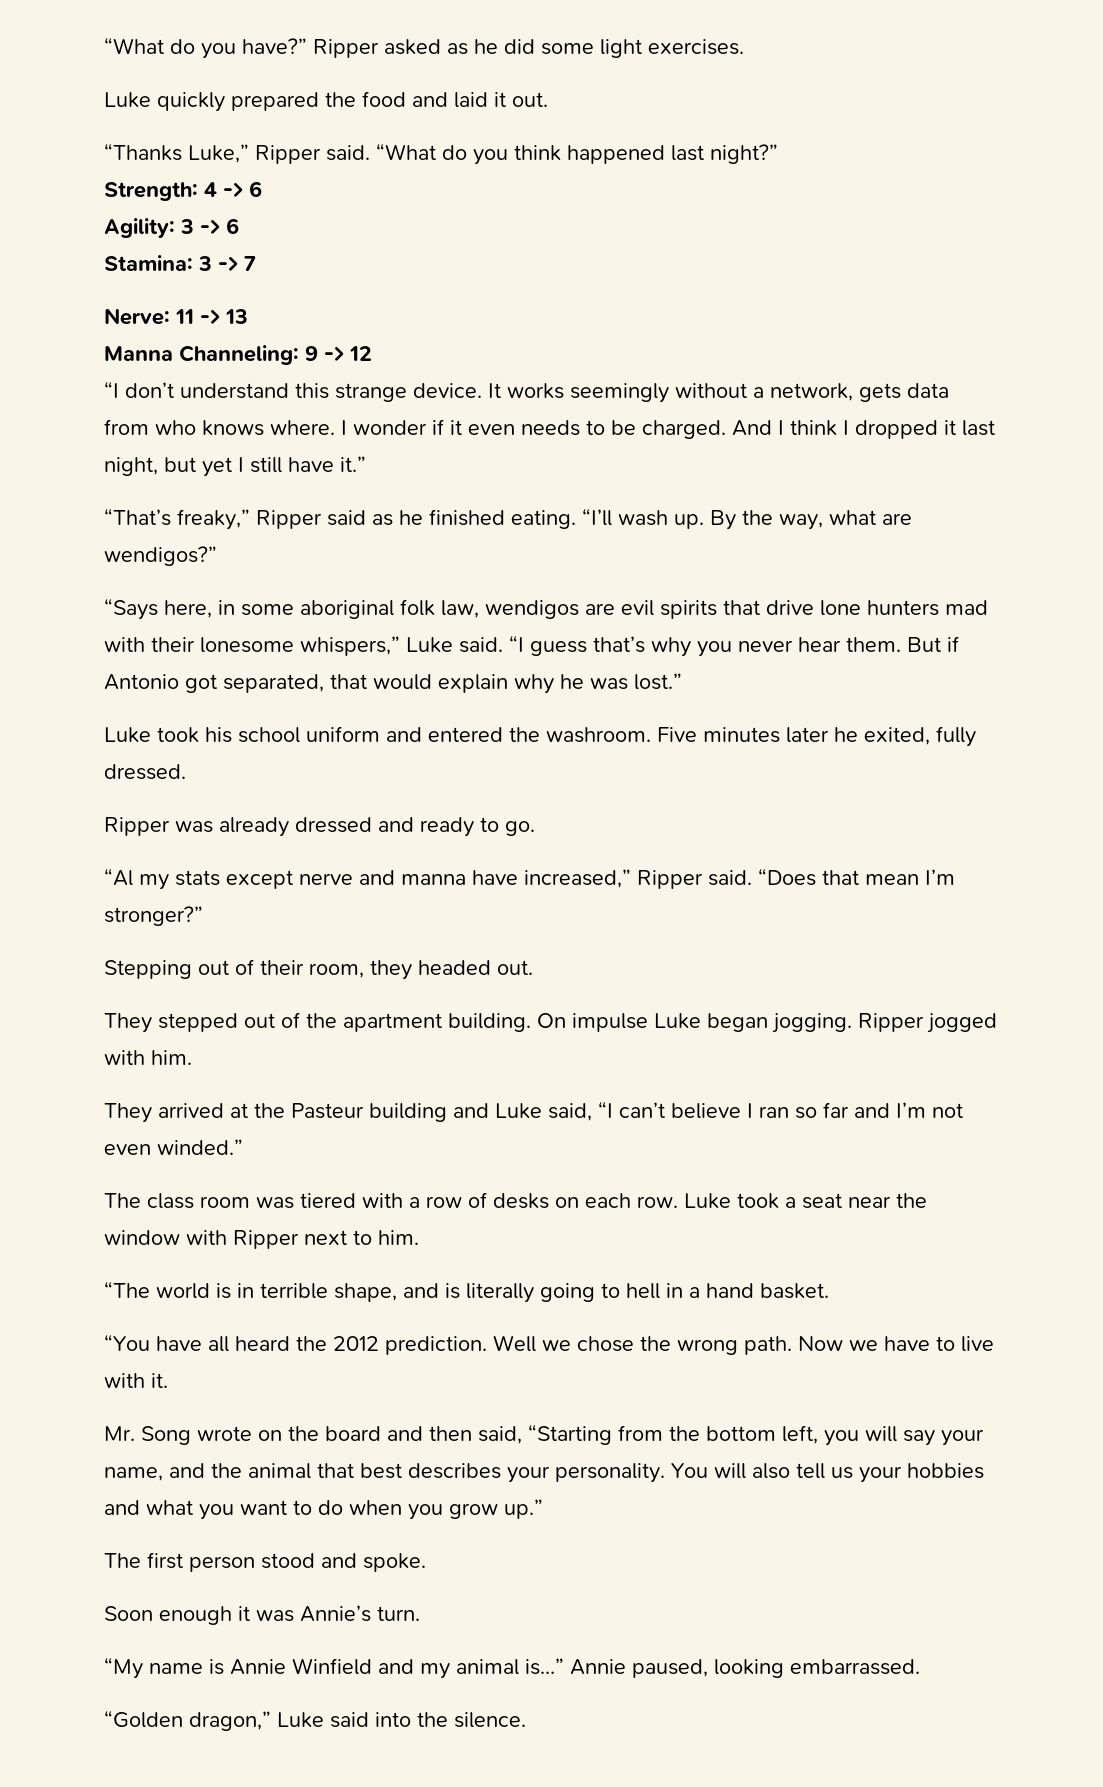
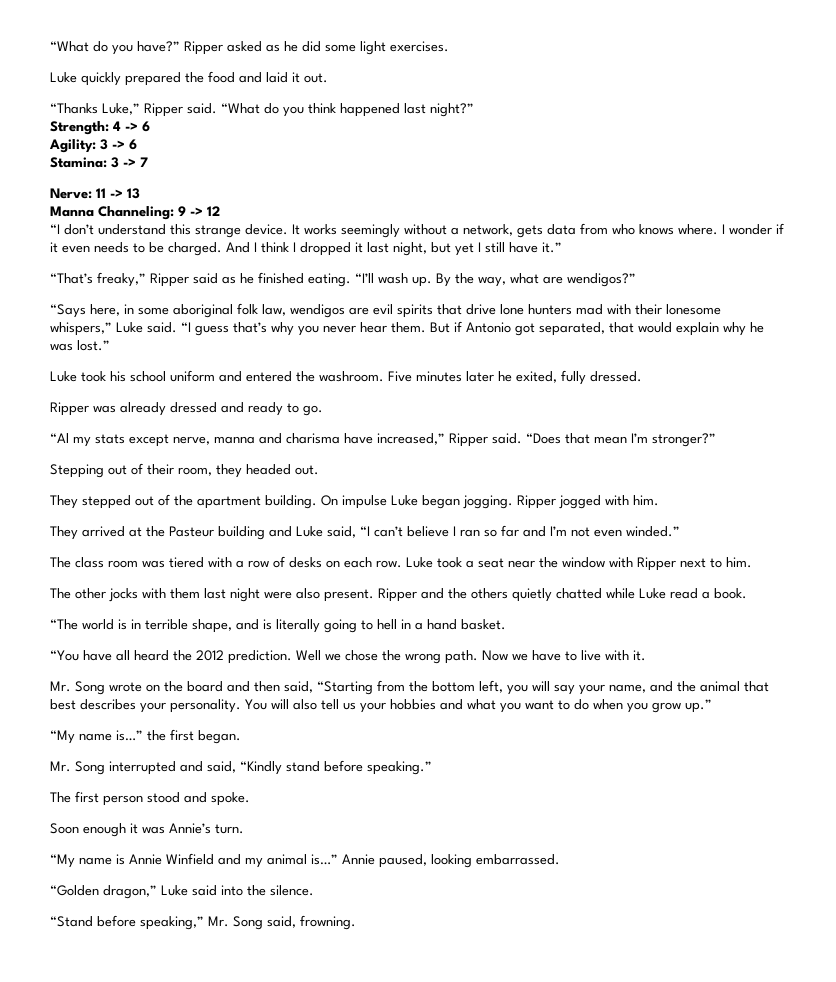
- “Al my stats except nerve and manna have increased,” Ripper said.
+ “Al my stats except nerve, manna and charisma have increased,” Ripper said.
+ The other jocks with them last night were also present. Ripper and the others quietly chatted while Luke read a book.
+ “My name is…” the first began.
+ Mr. Song interrupted and said, “Kindly stand before speaking.”
+ “Stand before speaking,” Mr. Song said, frowning.

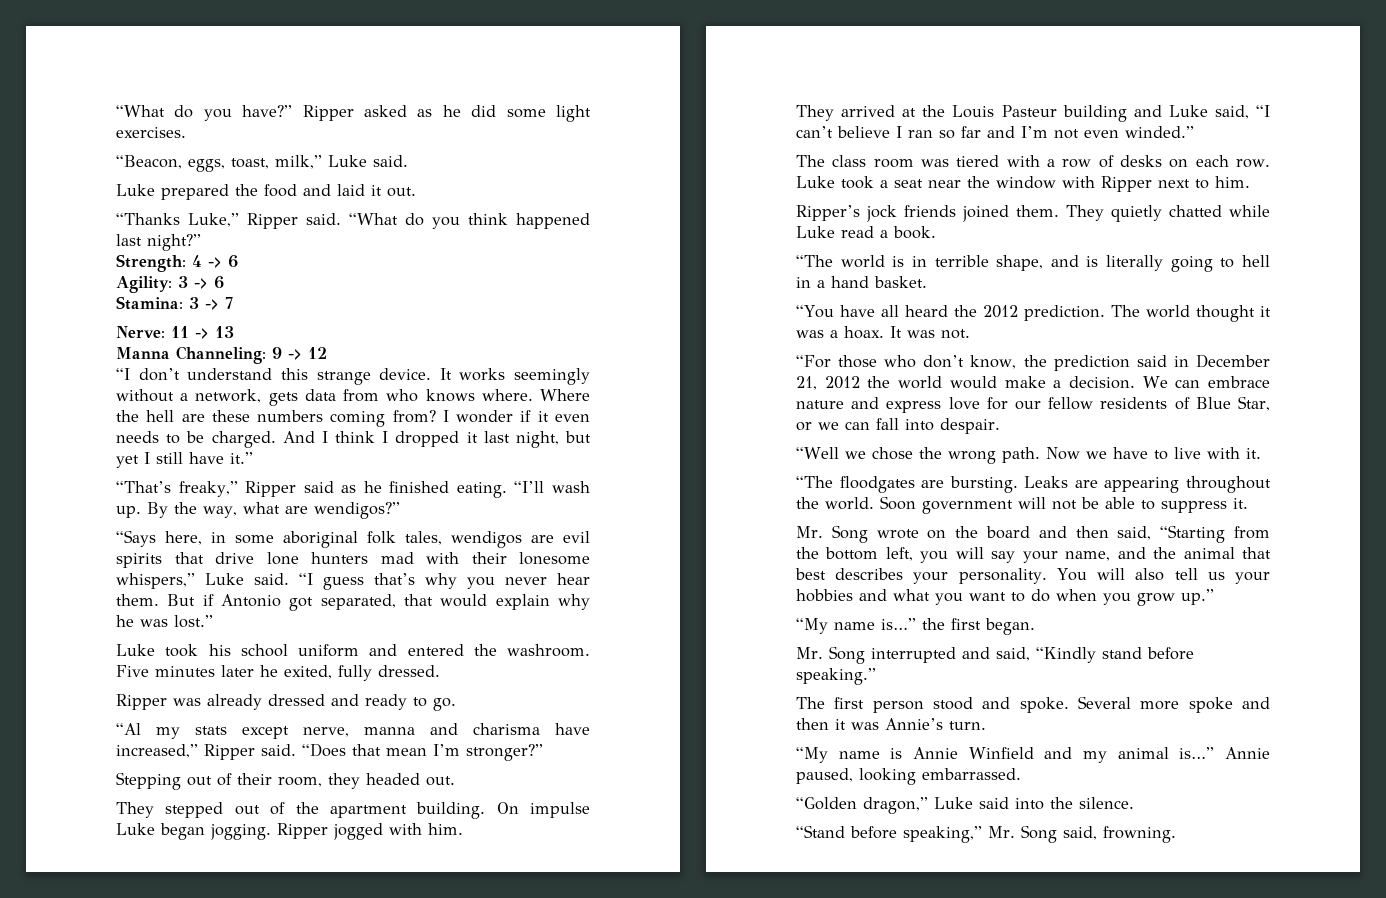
- Luke quickly prepared the food and laid it out.
+ “Beacon, eggs, toast, milk,” Luke said.
+ Luke prepared the food and laid it out.
+ Where the hell are these numbers coming from?
- “Says here, in some aboriginal folk law, wendigos are evil spirits that drive lone hunters mad with their lonesome whispers,” Luke said.
+ “Says here, in some aboriginal folk tales, wendigos are evil spirits that drive lone hunters mad with their lonesome whispers,” Luke said.
- They arrived at the Pasteur building and Luke said, “I can’t believe I ran so far and I’m not even winded.”
+ They arrived at the Louis Pasteur building and Luke said, “I can’t believe I ran so far and I’m not even winded.”
- The other jocks with them last night were also present. Ripper and the others quietly chatted while Luke read a book.
+ Ripper’s jock friends joined them. They quietly chatted while Luke read a book.
- Well we chose the wrong path.
+ The world thought it was a hoax. It was not.
+ “For those who don’t know, the prediction said in December 21, 2012 the world would make a decision. We can embrace nature and express love for our fellow residents of Blue Star, or we can fall into despair.
+ “Well we chose the wrong path.
+ “The floodgates are bursting. Leaks are appearing throughout the world. Soon government will not be able to suppress it.
- The first person stood and spoke.
- Soon enough it was Annie’s turn.
+ The first person stood and spoke. Several more spoke and then it was Annie’s turn.

